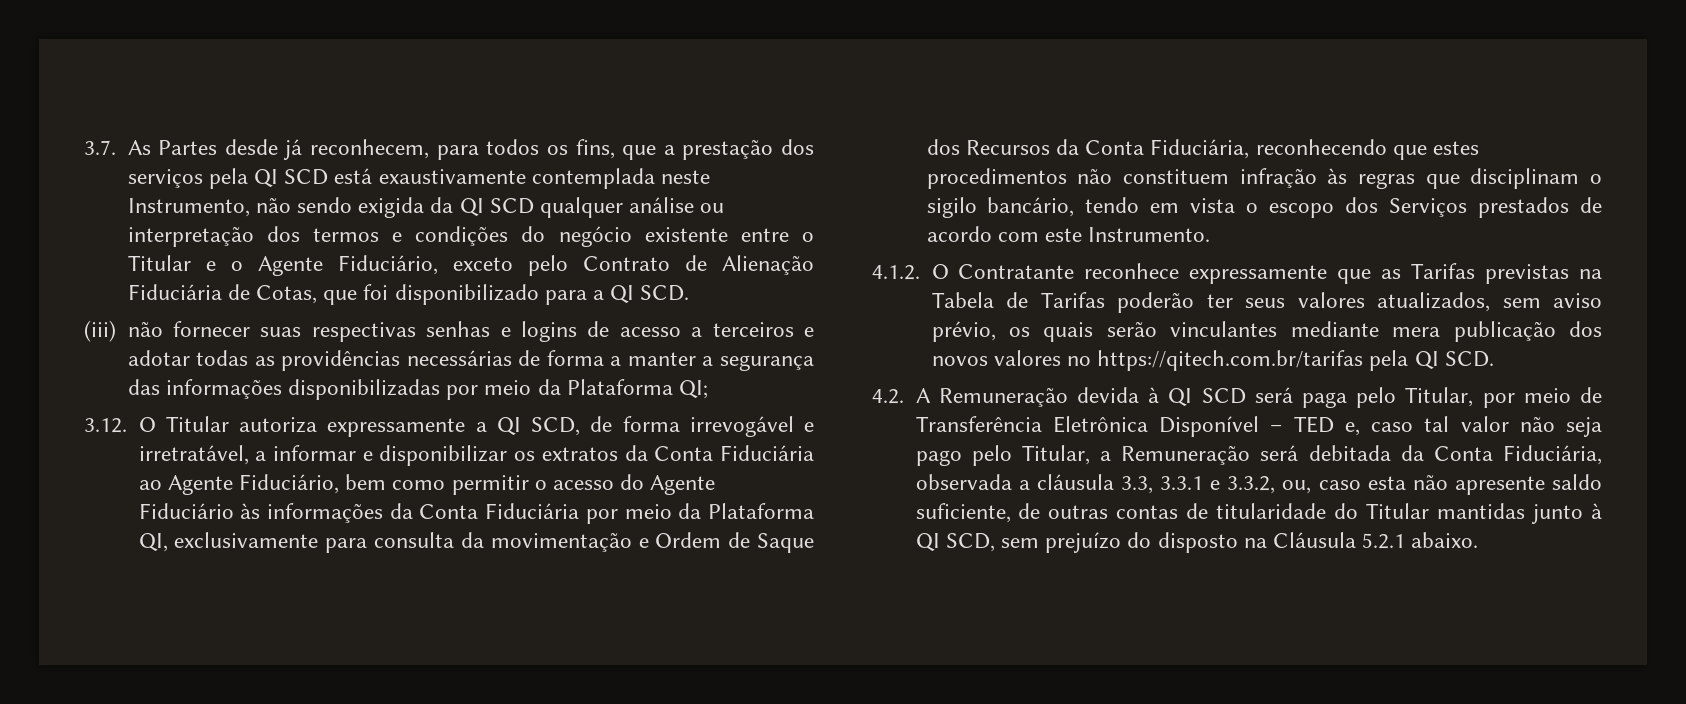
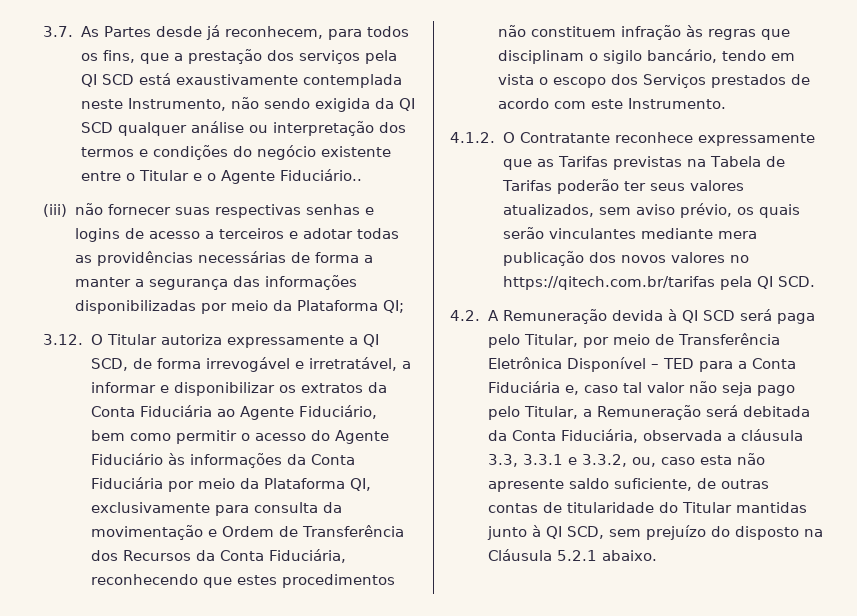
- 3.7. As Partes desde já reconhecem, para todos os fins, que a prestação dos serviços pela QI SCD está exaustivamente contemplada neste Instrumento, não sendo exigida da QI SCD qualquer análise ou interpretação dos termos e condições do negócio existente entre o Titular e o Agente Fiduciário, exceto pelo Contrato de Alienação Fiduciária de Cotas, que foi disponibilizado para a QI SCD.
+ 3.7. As Partes desde já reconhecem, para todos os fins, que a prestação dos serviços pela QI SCD está exaustivamente contemplada neste Instrumento, não sendo exigida da QI SCD qualquer análise ou interpretação dos termos e condições do negócio existente entre o Titular e o Agente Fiduciário..
- 3.12. O Titular autoriza expressamente a QI SCD, de forma irrevogável e irretratável, a informar e disponibilizar os extratos da Conta Fiduciária ao Agente Fiduciário, bem como permitir o acesso do Agente Fiduciário às informações da Conta Fiduciária por meio da Plataforma QI, exclusivamente para consulta da movimentação e Ordem de Saque dos Recursos da Conta Fiduciária, reconhecendo que estes procedimentos não constituem infração às regras que disciplinam o sigilo bancário, tendo em vista o escopo dos Serviços prestados de acordo com este Instrumento.
+ 3.12. O Titular autoriza expressamente a QI SCD, de forma irrevogável e irretratável, a informar e disponibilizar os extratos da Conta Fiduciária ao Agente Fiduciário, bem como permitir o acesso do Agente Fiduciário às informações da Conta Fiduciária por meio da Plataforma QI, exclusivamente para consulta da movimentação e Ordem de Transferência dos Recursos da Conta Fiduciária, reconhecendo que estes procedimentos não constituem infração às regras que disciplinam o sigilo bancário, tendo em vista o escopo dos Serviços prestados de acordo com este Instrumento.
- 4.2. A Remuneração devida à QI SCD será paga pelo Titular, por meio de Transferência Eletrônica Disponível – TED e, caso tal valor não seja pago pelo Titular, a Remuneração será debitada da Conta Fiduciária, observada a cláusula 3.3, 3.3.1 e 3.3.2, ou, caso esta não apresente saldo suficiente, de outras contas de titularidade do Titular mantidas junto à QI SCD, sem prejuízo do disposto na Cláusula 5.2.1 abaixo.
+ 4.2. A Remuneração devida à QI SCD será paga pelo Titular, por meio de Transferência Eletrônica Disponível – TED para a Conta Fiduciária e, caso tal valor não seja pago pelo Titular, a Remuneração será debitada da Conta Fiduciária, observada a cláusula 3.3, 3.3.1 e 3.3.2, ou, caso esta não apresente saldo suficiente, de outras contas de titularidade do Titular mantidas junto à QI SCD, sem prejuízo do disposto na Cláusula 5.2.1 abaixo.

